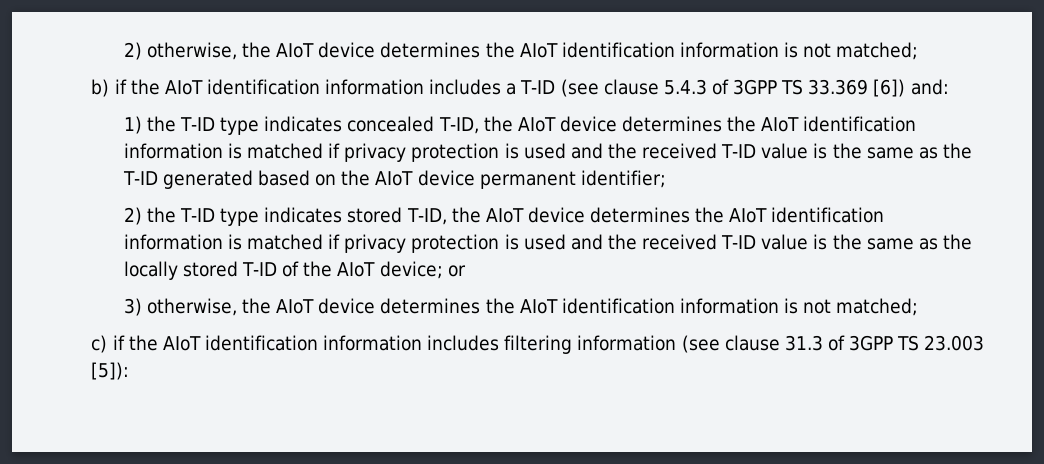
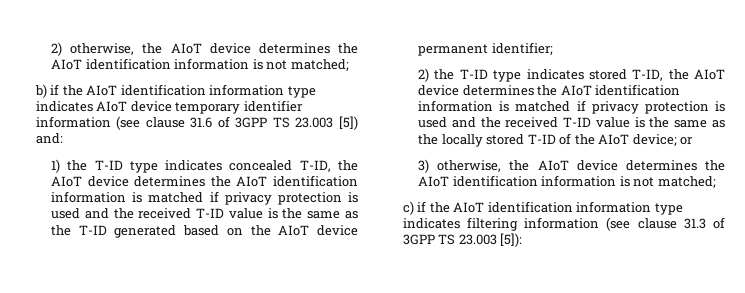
- b) if the AIoT identification information includes a T-ID (see clause 5.4.3 of 3GPP TS 33.369 [6]) and:
+ b) if the AIoT identification information type indicates AIoT device temporary identifier information (see clause 31.6 of 3GPP TS 23.003 [5]) and:
- c) if the AIoT identification information includes filtering information (see clause 31.3 of 3GPP TS 23.003 [5]):
+ c) if the AIoT identification information type indicates filtering information (see clause 31.3 of 3GPP TS 23.003 [5]):

